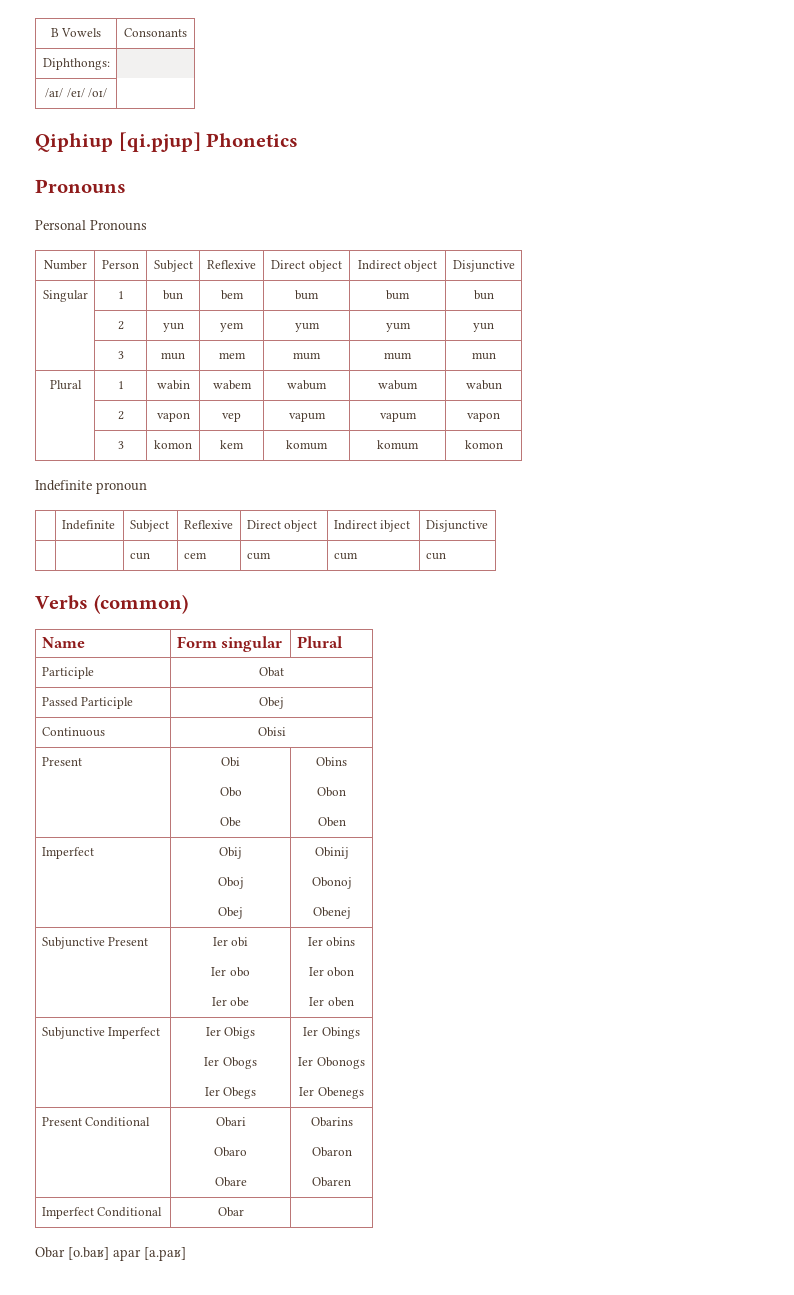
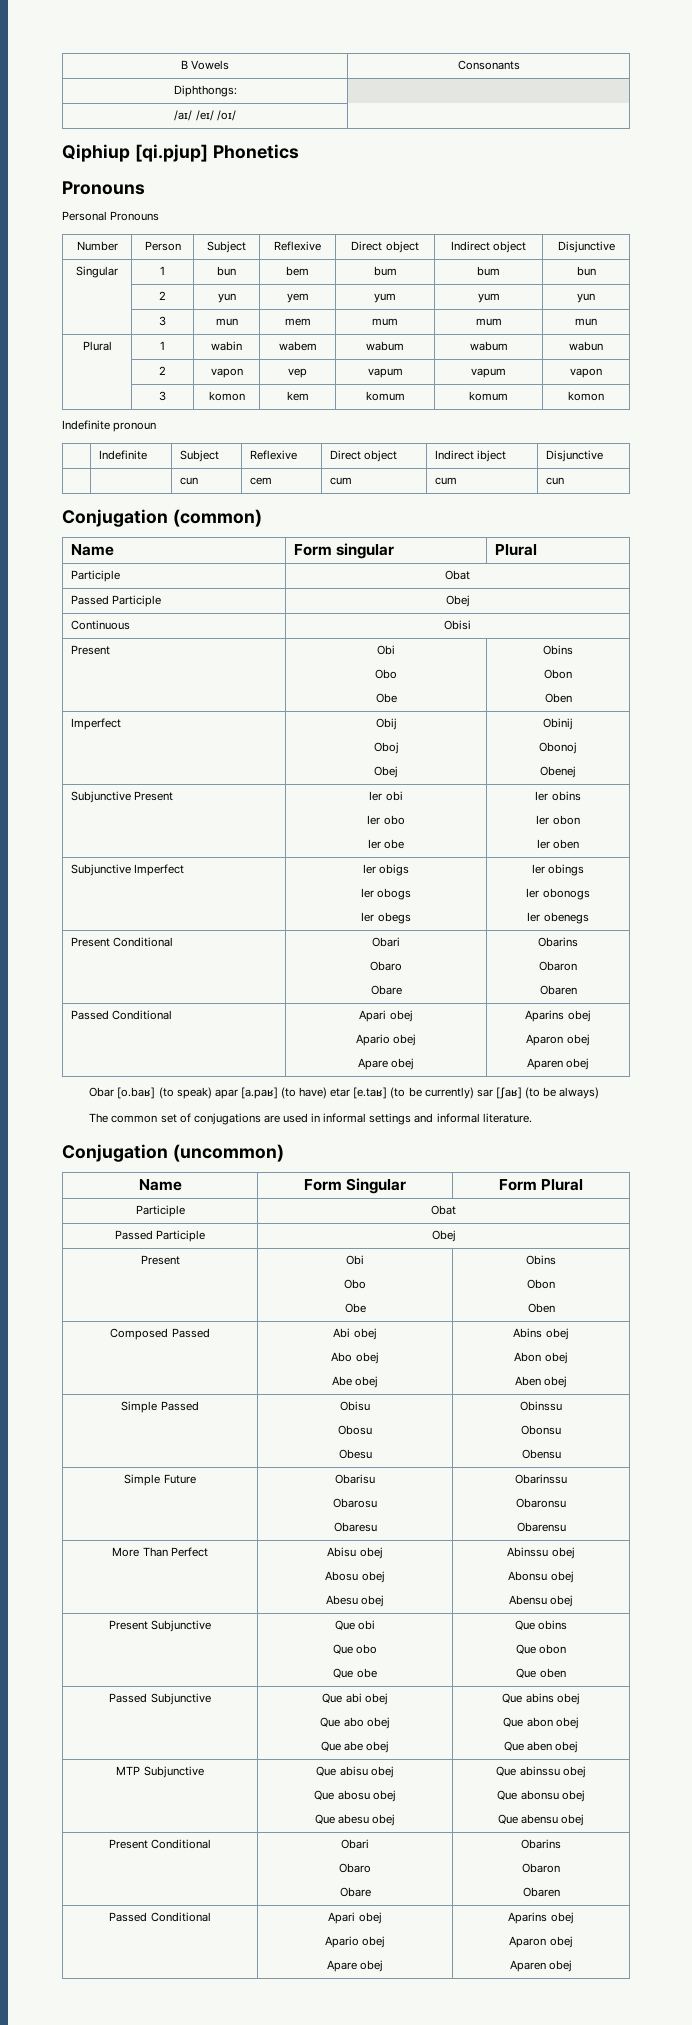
- Verbs (common)
+ Conjugation (common)
- Subjunctive Imperfect | Ier Obigs
- Ier Obogs
- Ier Obegs | Ier Obings
- Ier Obonogs
- Ier Obenegs
+ Subjunctive Imperfect | Ier obigs
+ Ier obogs
+ Ier obegs | Ier obings
+ Ier obonogs
+ Ier obenegs
  Present Conditional | Obari
  Obaro
  Obare | Obarins
  Obaron
  Obaren
- Imperfect Conditional | Obar |
- Obar [o.baʁ] apar [a.paʁ]
+ Passed Conditional | Apari obej
+ Apario obej
+ Apare obej | Aparins obej
+ Aparon obej
+ Aparen obej
+ Obar [o.baʁ] (to speak) apar [a.paʁ] (to have) etar [e.taʁ] (to be currently) sar [ʃaʁ] (to be always)
+ The common set of conjugations are used in informal settings and informal literature.
+ Conjugation (uncommon)
+ Name | Form Singular | Form Plural
+ Participle | Obat
+ Passed Participle | Obej
+ Present | Obi
+ Obo
+ Obe | Obins
+ Obon
+ Oben
+ Composed Passed | Abi obej
+ Abo obej
+ Abe obej | Abins obej
+ Abon obej
+ Aben obej
+ Simple Passed | Obisu
+ Obosu
+ Obesu | Obinssu
+ Obonsu
+ Obensu
+ Simple Future | Obarisu
+ Obarosu
+ Obaresu | Obarinssu
+ Obaronsu
+ Obarensu
+ More Than Perfect | Abisu obej
+ Abosu obej
+ Abesu obej | Abinssu obej
+ Abonsu obej
+ Abensu obej
+ Present Subjunctive | Que obi
+ Que obo
+ Que obe | Que obins
+ Que obon
+ Que oben
+ Passed Subjunctive | Que abi obej
+ Que abo obej
+ Que abe obej | Que abins obej
+ Que abon obej
+ Que aben obej
+ MTP Subjunctive | Que abisu obej
+ Que abosu obej
+ Que abesu obej | Que abinssu obej
+ Que abonsu obej
+ Que abensu obej
+ Present Conditional | Obari
+ Obaro
+ Obare | Obarins
+ Obaron
+ Obaren
+ Passed Conditional | Apari obej
+ Apario obej
+ Apare obej | Aparins obej
+ Aparon obej
+ Aparen obej

